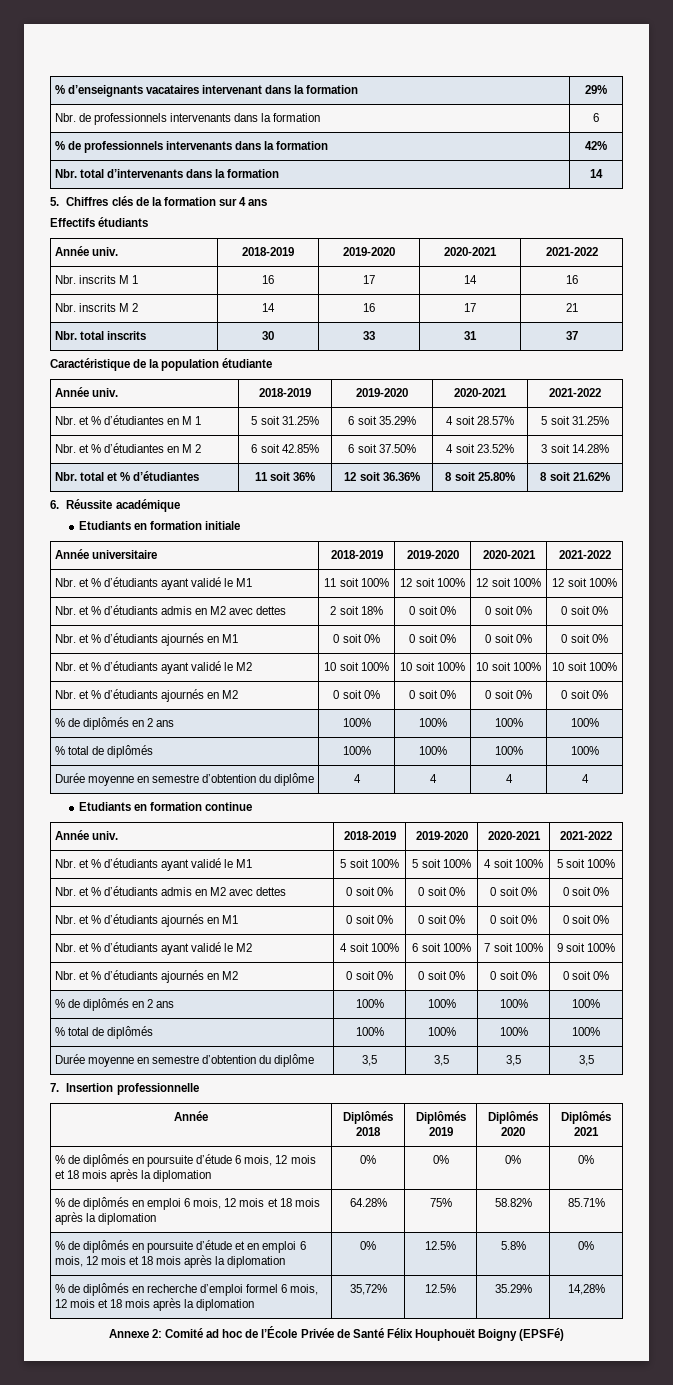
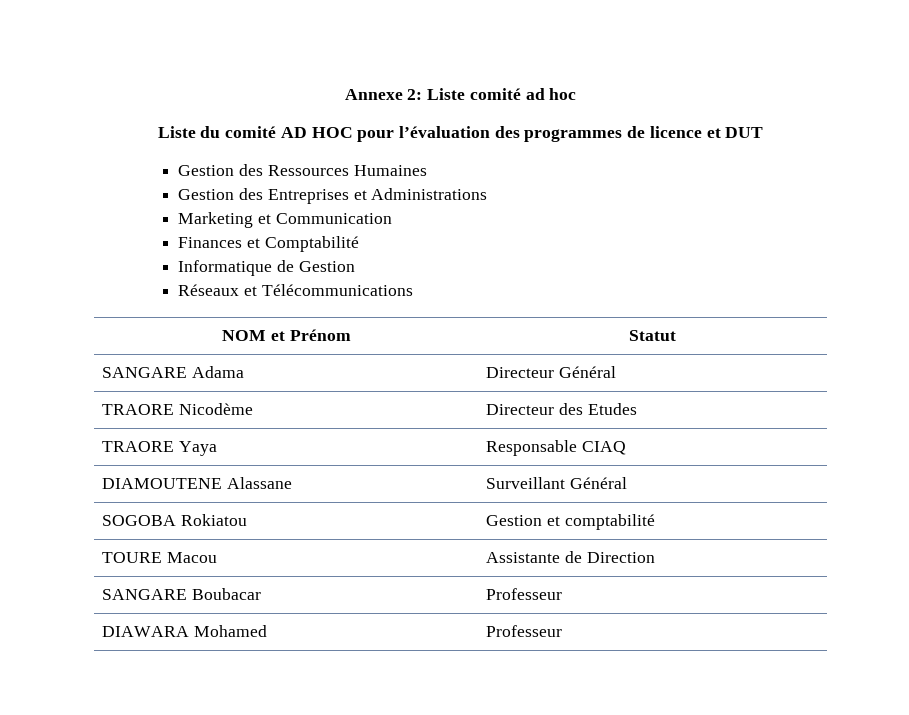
- % d’enseignants vacataires intervenant dans la formation | 29%
- Nbr. de professionnels intervenants dans la formation | 6
- % de professionnels intervenants dans la formation | 42%
- Nbr. total d’intervenants dans la formation | 14
- 5. Chiffres clés de la formation sur 4 ans
- Effectifs étudiants
- Année univ. | 2018-2019 | 2019-2020 | 2020-2021 | 2021-2022
- Nbr. inscrits M 1 | 16 | 17 | 14 | 16
- Nbr. inscrits M 2 | 14 | 16 | 17 | 21
- Nbr. total inscrits | 30 | 33 | 31 | 37
- Caractéristique de la population étudiante
- Année univ. | 2018-2019 | 2019-2020 | 2020-2021 | 2021-2022
- Nbr. et % d’étudiantes en M 1 | 5 soit 31.25% | 6 soit 35.29% | 4 soit 28.57% | 5 soit 31.25%
- Nbr. et % d’étudiantes en M 2 | 6 soit 42.85% | 6 soit 37.50% | 4 soit 23.52% | 3 soit 14.28%
- Nbr. total et % d’étudiantes | 11 soit 36% | 12 soit 36.36% | 8 soit 25.80% | 8 soit 21.62%
- 6. Réussite académique
- Etudiants en formation initiale
- Année universitaire | 2018-2019 | 2019-2020 | 2020-2021 | 2021-2022
- Nbr. et % d’étudiants ayant validé le M1 | 11 soit 100% | 12 soit 100% | 12 soit 100% | 12 soit 100%
- Nbr. et % d’étudiants admis en M2 avec dettes | 2 soit 18% | 0 soit 0% | 0 soit 0% | 0 soit 0%
- Nbr. et % d’étudiants ajournés en M1 | 0 soit 0% | 0 soit 0% | 0 soit 0% | 0 soit 0%
- Nbr. et % d’étudiants ayant validé le M2 | 10 soit 100% | 10 soit 100% | 10 soit 100% | 10 soit 100%
- Nbr. et % d’étudiants ajournés en M2 | 0 soit 0% | 0 soit 0% | 0 soit 0% | 0 soit 0%
- % de diplômés en 2 ans | 100% | 100% | 100% | 100%
- % total de diplômés | 100% | 100% | 100% | 100%
- Durée moyenne en semestre d’obtention du diplôme | 4 | 4 | 4 | 4
- Etudiants en formation continue
- Année univ. | 2018-2019 | 2019-2020 | 2020-2021 | 2021-2022
- Nbr. et % d’étudiants ayant validé le M1 | 5 soit 100% | 5 soit 100% | 4 soit 100% | 5 soit 100%
- Nbr. et % d’étudiants admis en M2 avec dettes | 0 soit 0% | 0 soit 0% | 0 soit 0% | 0 soit 0%
- Nbr. et % d’étudiants ajournés en M1 | 0 soit 0% | 0 soit 0% | 0 soit 0% | 0 soit 0%
- Nbr. et % d’étudiants ayant validé le M2 | 4 soit 100% | 6 soit 100% | 7 soit 100% | 9 soit 100%
- Nbr. et % d’étudiants ajournés en M2 | 0 soit 0% | 0 soit 0% | 0 soit 0% | 0 soit 0%
- % de diplômés en 2 ans | 100% | 100% | 100% | 100%
- % total de diplômés | 100% | 100% | 100% | 100%
- Durée moyenne en semestre d’obtention du diplôme | 3,5 | 3,5 | 3,5 | 3,5
- 7. Insertion professionnelle
- Année | Diplômés 2018 | Diplômés 2019 | Diplômés 2020 | Diplômés 2021
- % de diplômés en poursuite d’étude 6 mois, 12 mois et 18 mois après la diplomation | 0% | 0% | 0% | 0%
- % de diplômés en emploi 6 mois, 12 mois et 18 mois après la diplomation | 64.28% | 75% | 58.82% | 85.71%
- % de diplômés en poursuite d’étude et en emploi 6 mois, 12 mois et 18 mois après la diplomation | 0% | 12.5% | 5.8% | 0%
- % de diplômés en recherche d’emploi formel 6 mois, 12 mois et 18 mois après la diplomation | 35,72% | 12.5% | 35.29% | 14,28%
- Annexe 2: Comité ad hoc de l’École Privée de Santé Félix Houphouët Boigny (EPSFé)
+ Annexe 2: Liste comité ad hoc
+ Liste du comité AD HOC pour l’évaluation des programmes de licence et DUT
+ Gestion des Ressources Humaines
+ Gestion des Entreprises et Administrations
+ Marketing et Communication
+ Finances et Comptabilité
+ Informatique de Gestion
+ Réseaux et Télécommunications
+ NOM et Prénom | Statut
+ SANGARE Adama | Directeur Général
+ TRAORE Nicodème | Directeur des Etudes
+ TRAORE Yaya | Responsable CIAQ
+ DIAMOUTENE Alassane | Surveillant Général
+ SOGOBA Rokiatou | Gestion et comptabilité
+ TOURE Macou | Assistante de Direction
+ SANGARE Boubacar | Professeur
+ DIAWARA Mohamed | Professeur

